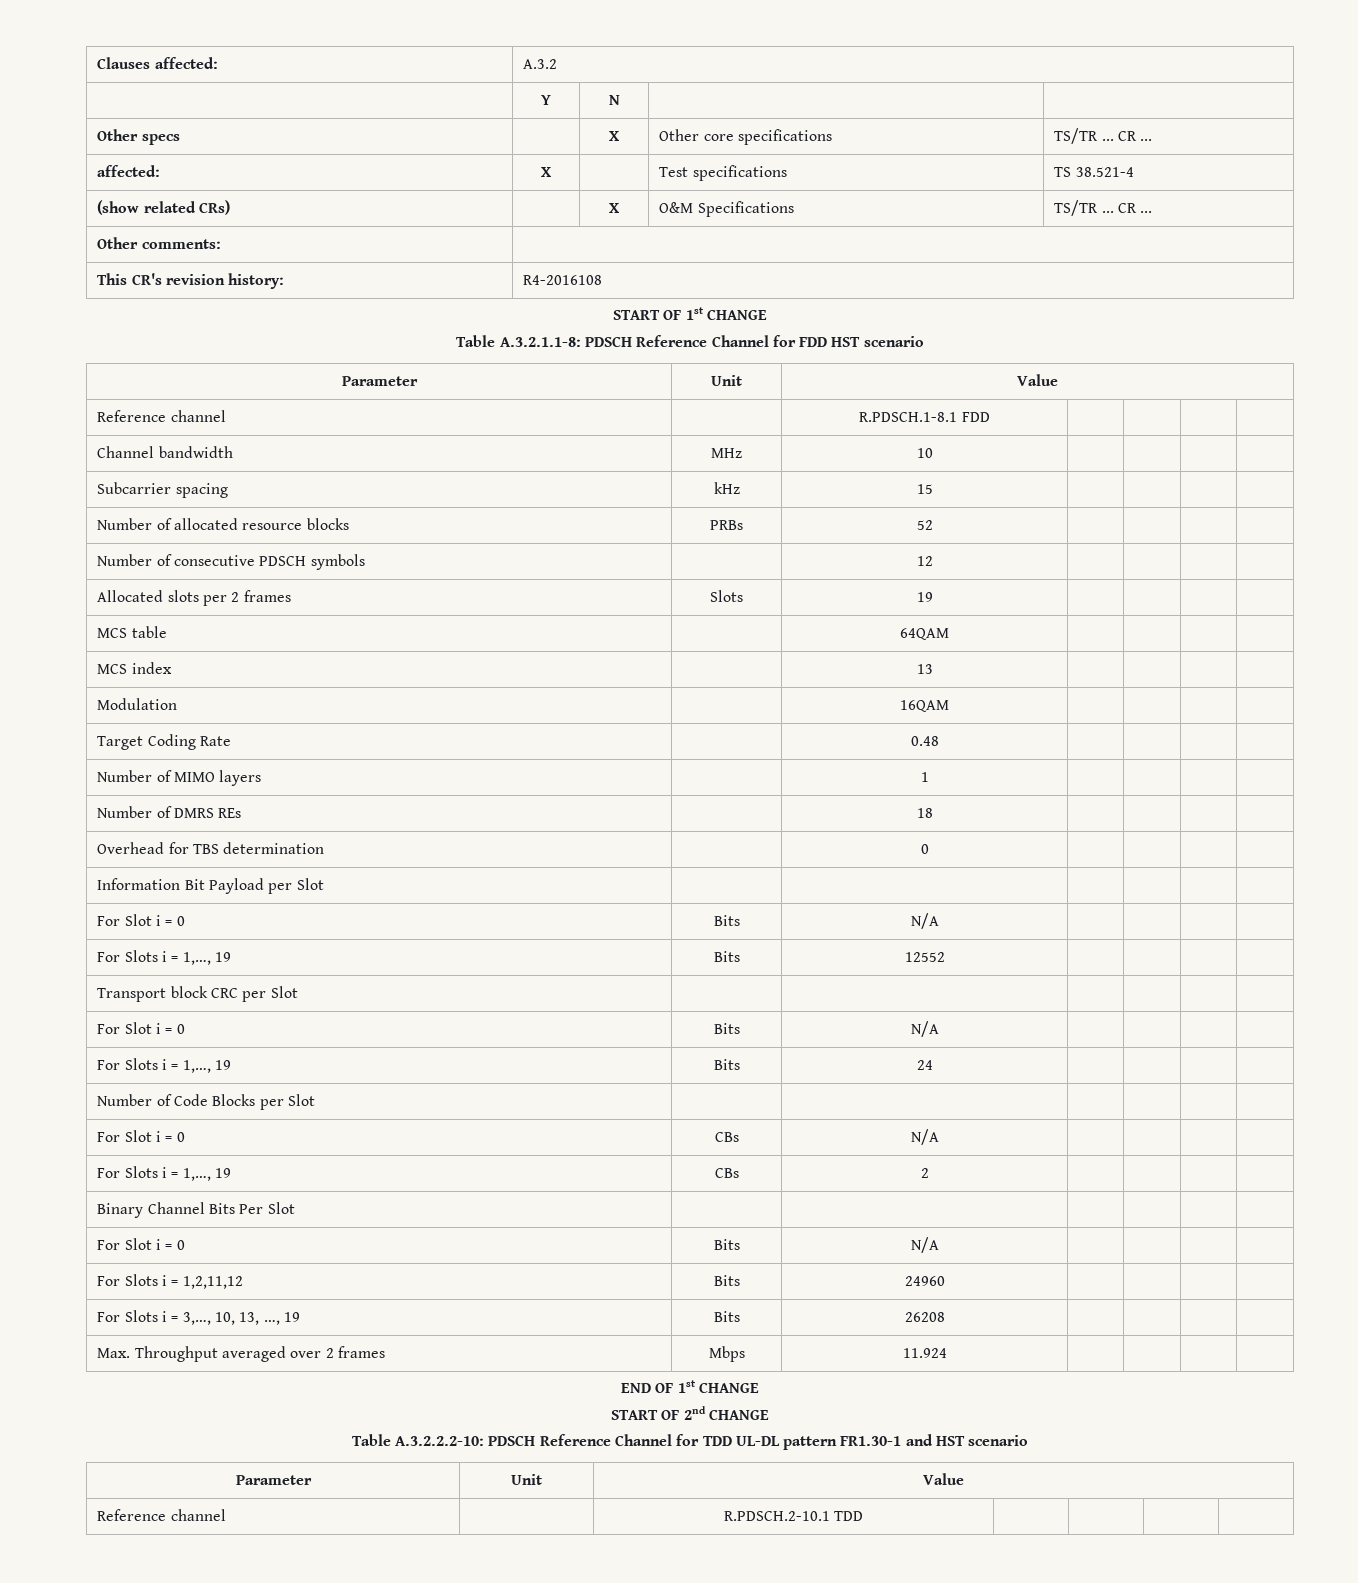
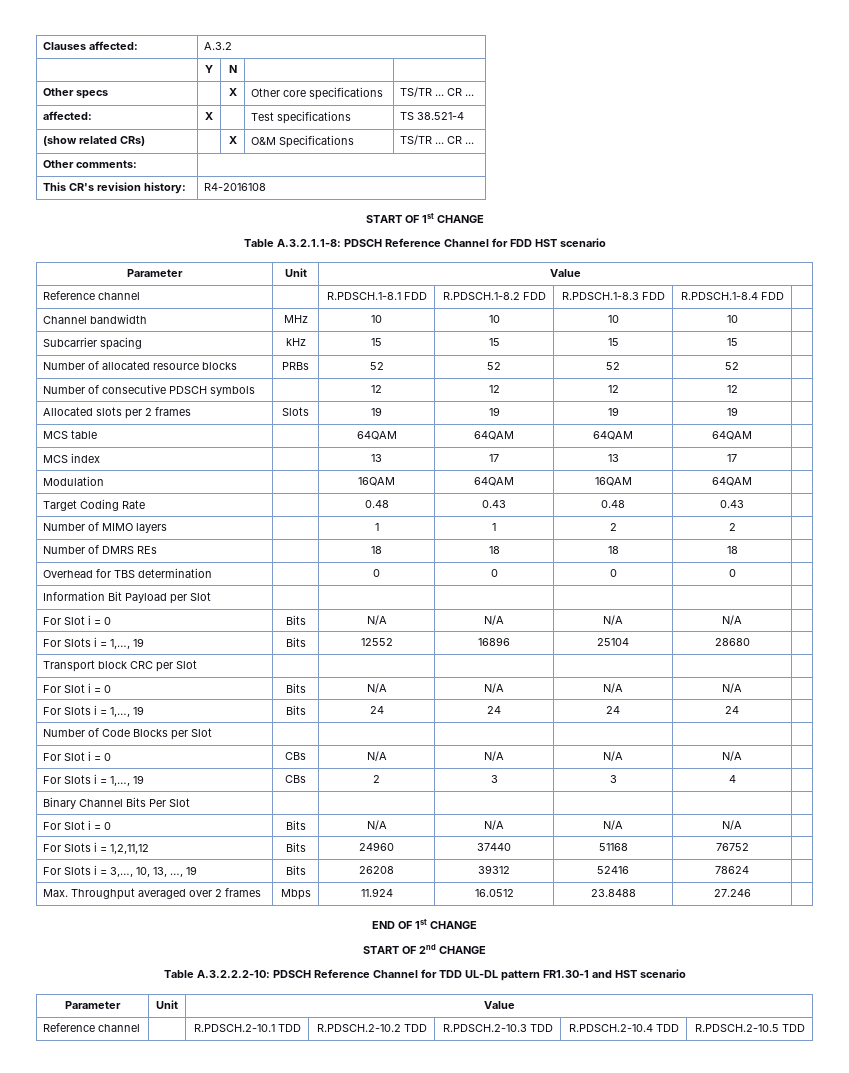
- Reference channel | | R.PDSCH.1-8.1 FDD | | | |
+ Reference channel | | R.PDSCH.1-8.1 FDD | R.PDSCH.1-8.2 FDD | R.PDSCH.1-8.3 FDD | R.PDSCH.1-8.4 FDD |
- Channel bandwidth | MHz | 10 | | | |
+ Channel bandwidth | MHz | 10 | 10 | 10 | 10 |
- Subcarrier spacing | kHz | 15 | | | |
+ Subcarrier spacing | kHz | 15 | 15 | 15 | 15 |
- Number of allocated resource blocks | PRBs | 52 | | | |
+ Number of allocated resource blocks | PRBs | 52 | 52 | 52 | 52 |
- Number of consecutive PDSCH symbols | | 12 | | | |
+ Number of consecutive PDSCH symbols | | 12 | 12 | 12 | 12 |
- Allocated slots per 2 frames | Slots | 19 | | | |
+ Allocated slots per 2 frames | Slots | 19 | 19 | 19 | 19 |
- MCS table | | 64QAM | | | |
+ MCS table | | 64QAM | 64QAM | 64QAM | 64QAM |
- MCS index | | 13 | | | |
+ MCS index | | 13 | 17 | 13 | 17 |
- Modulation | | 16QAM | | | |
+ Modulation | | 16QAM | 64QAM | 16QAM | 64QAM |
- Target Coding Rate | | 0.48 | | | |
+ Target Coding Rate | | 0.48 | 0.43 | 0.48 | 0.43 |
- Number of MIMO layers | | 1 | | | |
+ Number of MIMO layers | | 1 | 1 | 2 | 2 |
- Number of DMRS REs | | 18 | | | |
+ Number of DMRS REs | | 18 | 18 | 18 | 18 |
- Overhead for TBS determination | | 0 | | | |
+ Overhead for TBS determination | | 0 | 0 | 0 | 0 |
  Information Bit Payload per Slot | | | | | |
- For Slot i = 0 | Bits | N/A | | | |
+ For Slot i = 0 | Bits | N/A | N/A | N/A | N/A |
- For Slots i = 1,…, 19 | Bits | 12552 | | | |
+ For Slots i = 1,…, 19 | Bits | 12552 | 16896 | 25104 | 28680 |
  Transport block CRC per Slot | | | | | |
- For Slot i = 0 | Bits | N/A | | | |
+ For Slot i = 0 | Bits | N/A | N/A | N/A | N/A |
- For Slots i = 1,…, 19 | Bits | 24 | | | |
+ For Slots i = 1,…, 19 | Bits | 24 | 24 | 24 | 24 |
- For Slot i = 0 | CBs | N/A | | | |
+ For Slot i = 0 | CBs | N/A | N/A | N/A | N/A |
- For Slots i = 1,…, 19 | CBs | 2 | | | |
+ For Slots i = 1,…, 19 | CBs | 2 | 3 | 3 | 4 |
  Binary Channel Bits Per Slot | | | | | |
- For Slot i = 0 | Bits | N/A | | | |
+ For Slot i = 0 | Bits | N/A | N/A | N/A | N/A |
- For Slots i = 1,2,11,12 | Bits | 24960 | | | |
+ For Slots i = 1,2,11,12 | Bits | 24960 | 37440 | 51168 | 76752 |
- For Slots i = 3,…, 10, 13, …, 19 | Bits | 26208 | | | |
+ For Slots i = 3,…, 10, 13, …, 19 | Bits | 26208 | 39312 | 52416 | 78624 |
- Max. Throughput averaged over 2 frames | Mbps | 11.924 | | | |
+ Max. Throughput averaged over 2 frames | Mbps | 11.924 | 16.0512 | 23.8488 | 27.246 |
- Reference channel | | R.PDSCH.2-10.1 TDD | | | |
+ Reference channel | | R.PDSCH.2-10.1 TDD | R.PDSCH.2-10.2 TDD | R.PDSCH.2-10.3 TDD | R.PDSCH.2-10.4 TDD | R.PDSCH.2-10.5 TDD

